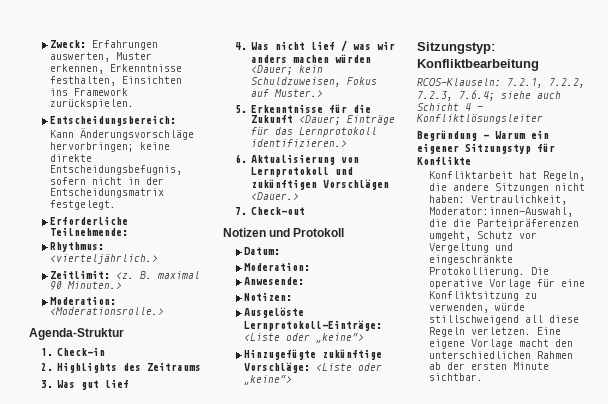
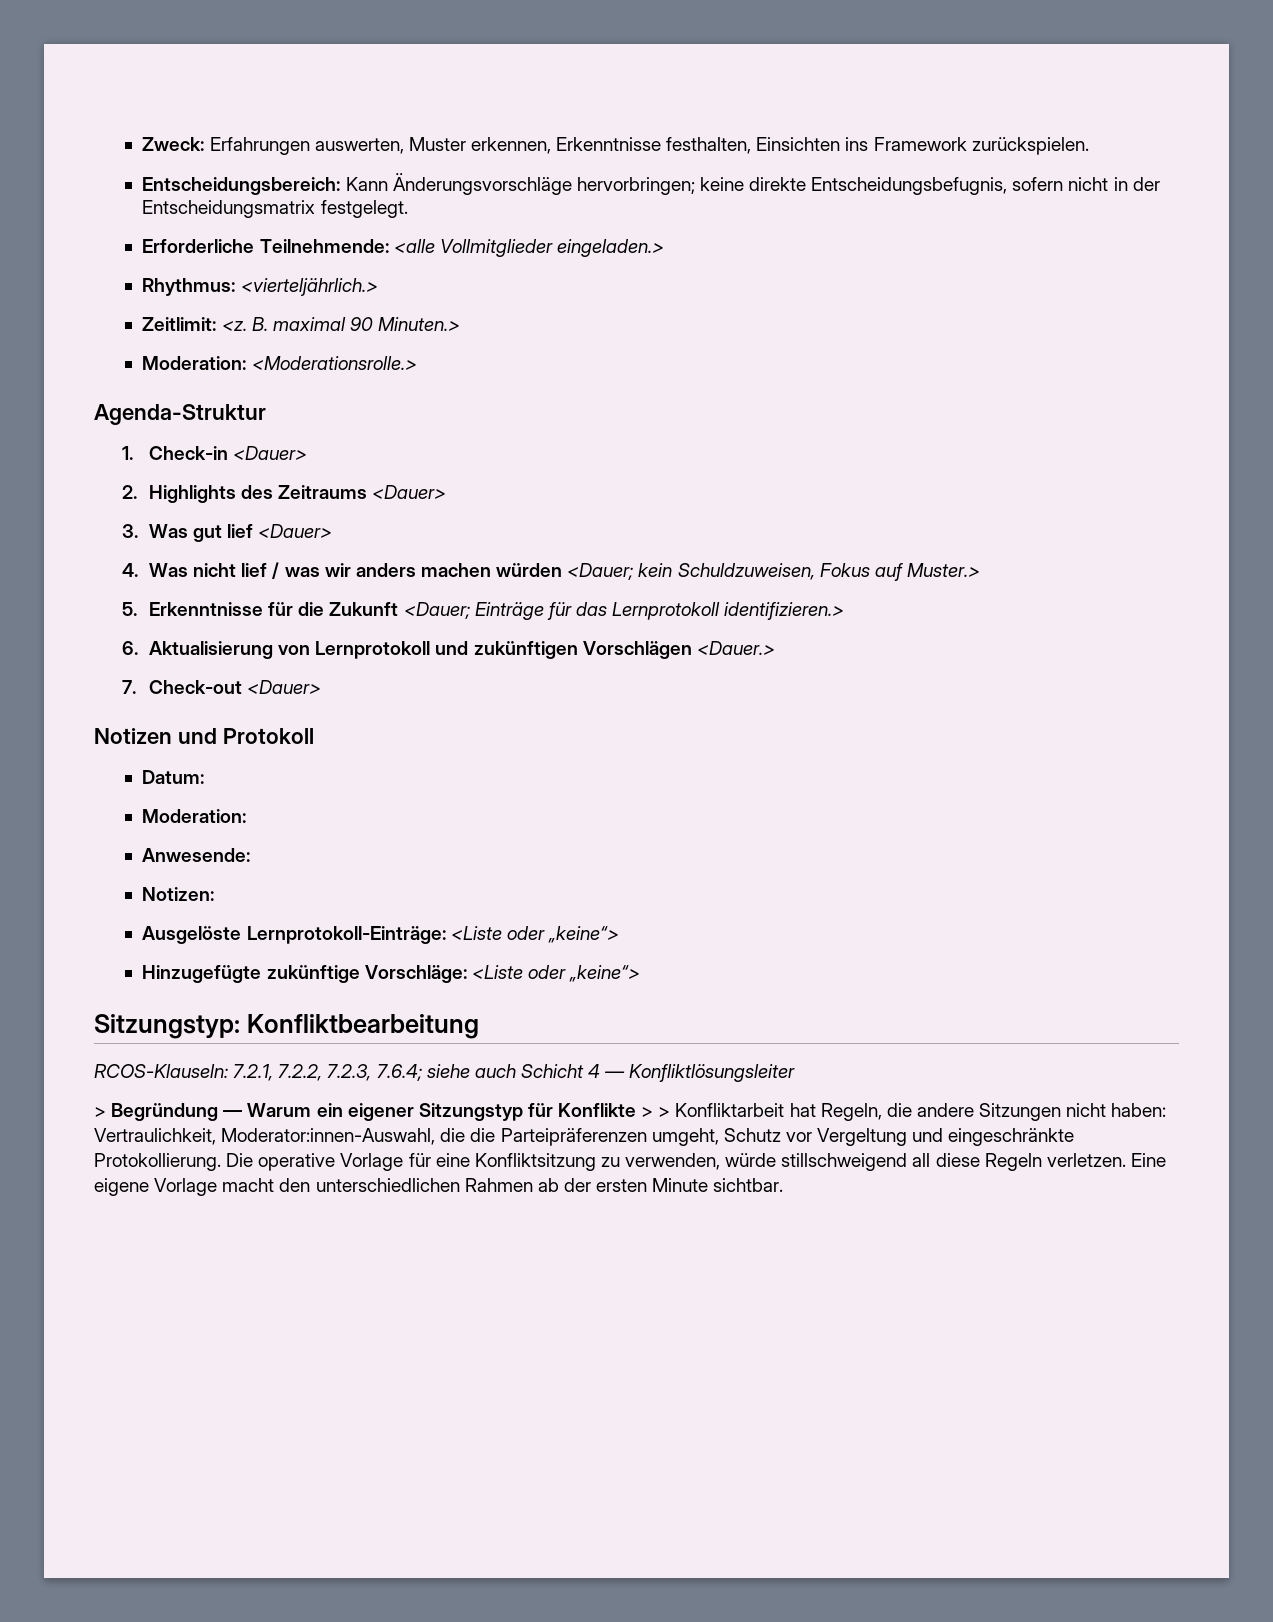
- Erforderliche Teilnehmende:
+ Erforderliche Teilnehmende: <alle Vollmitglieder eingeladen.>
- 1. Check-in
+ 1. Check-in <Dauer>
- 2. Highlights des Zeitraums
+ 2. Highlights des Zeitraums <Dauer>
- 3. Was gut lief
+ 3. Was gut lief <Dauer>
- 7. Check-out
+ 7. Check-out <Dauer>
- Begründung — Warum ein eigener Sitzungstyp für Konflikte
- Konfliktarbeit hat Regeln, die andere Sitzungen nicht haben: Vertraulichkeit, Moderator:innen-Auswahl, die die Parteipräferenzen umgeht, Schutz vor Vergeltung und eingeschränkte Protokollierung.
+ > Begründung — Warum ein eigener Sitzungstyp für Konflikte > > Konfliktarbeit hat Regeln, die andere Sitzungen nicht haben: Vertraulichkeit, Moderator:innen-Auswahl, die die Parteipräferenzen umgeht, Schutz vor Vergeltung und eingeschränkte Protokollierung.

